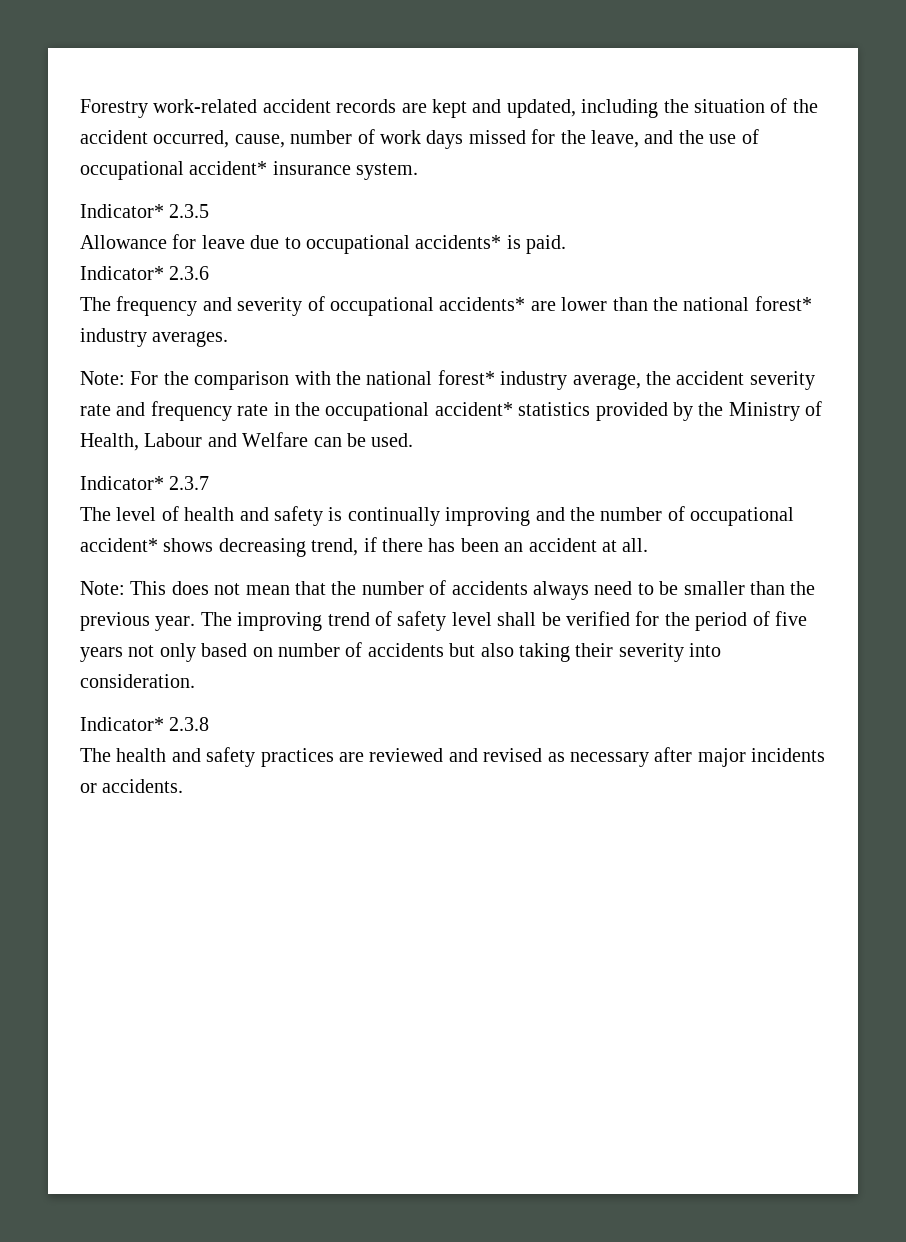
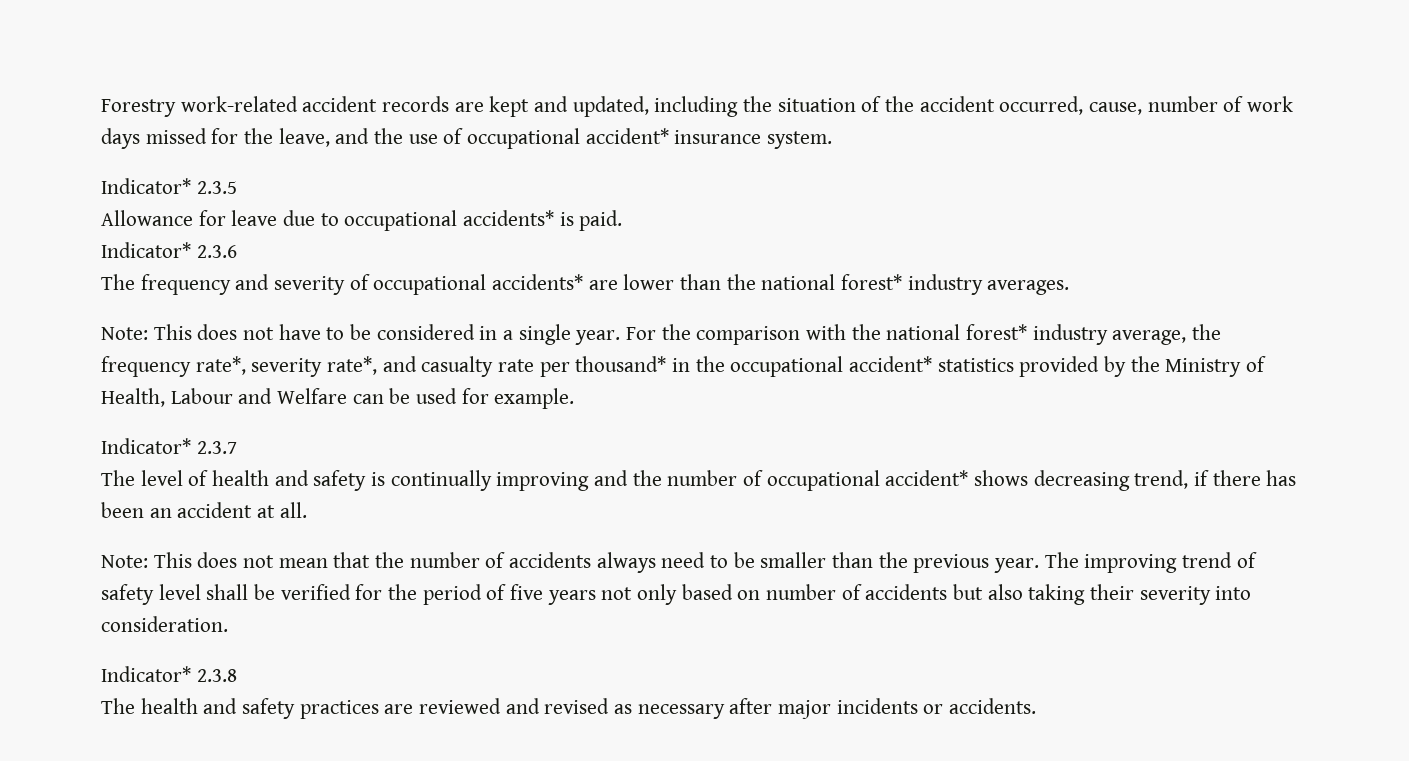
- Note: For the comparison with the national forest* industry average, the accident severity rate and frequency rate in the occupational accident* statistics provided by the Ministry of Health, Labour and Welfare can be used.
+ Note: This does not have to be considered in a single year. For the comparison with the national forest* industry average, the frequency rate*, severity rate*, and casualty rate per thousand* in the occupational accident* statistics provided by the Ministry of Health, Labour and Welfare can be used for example.

